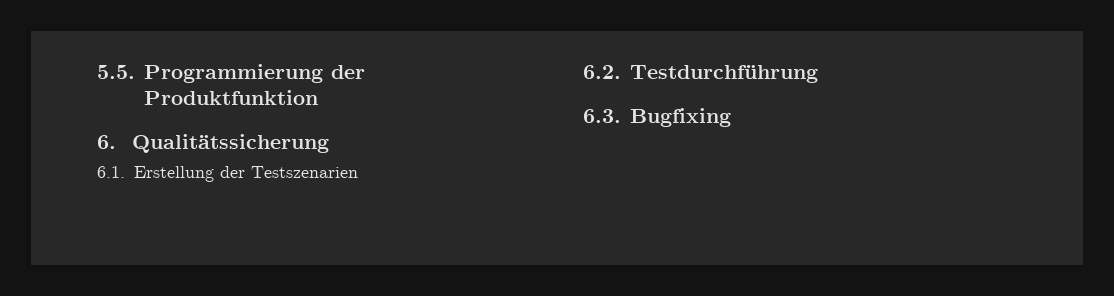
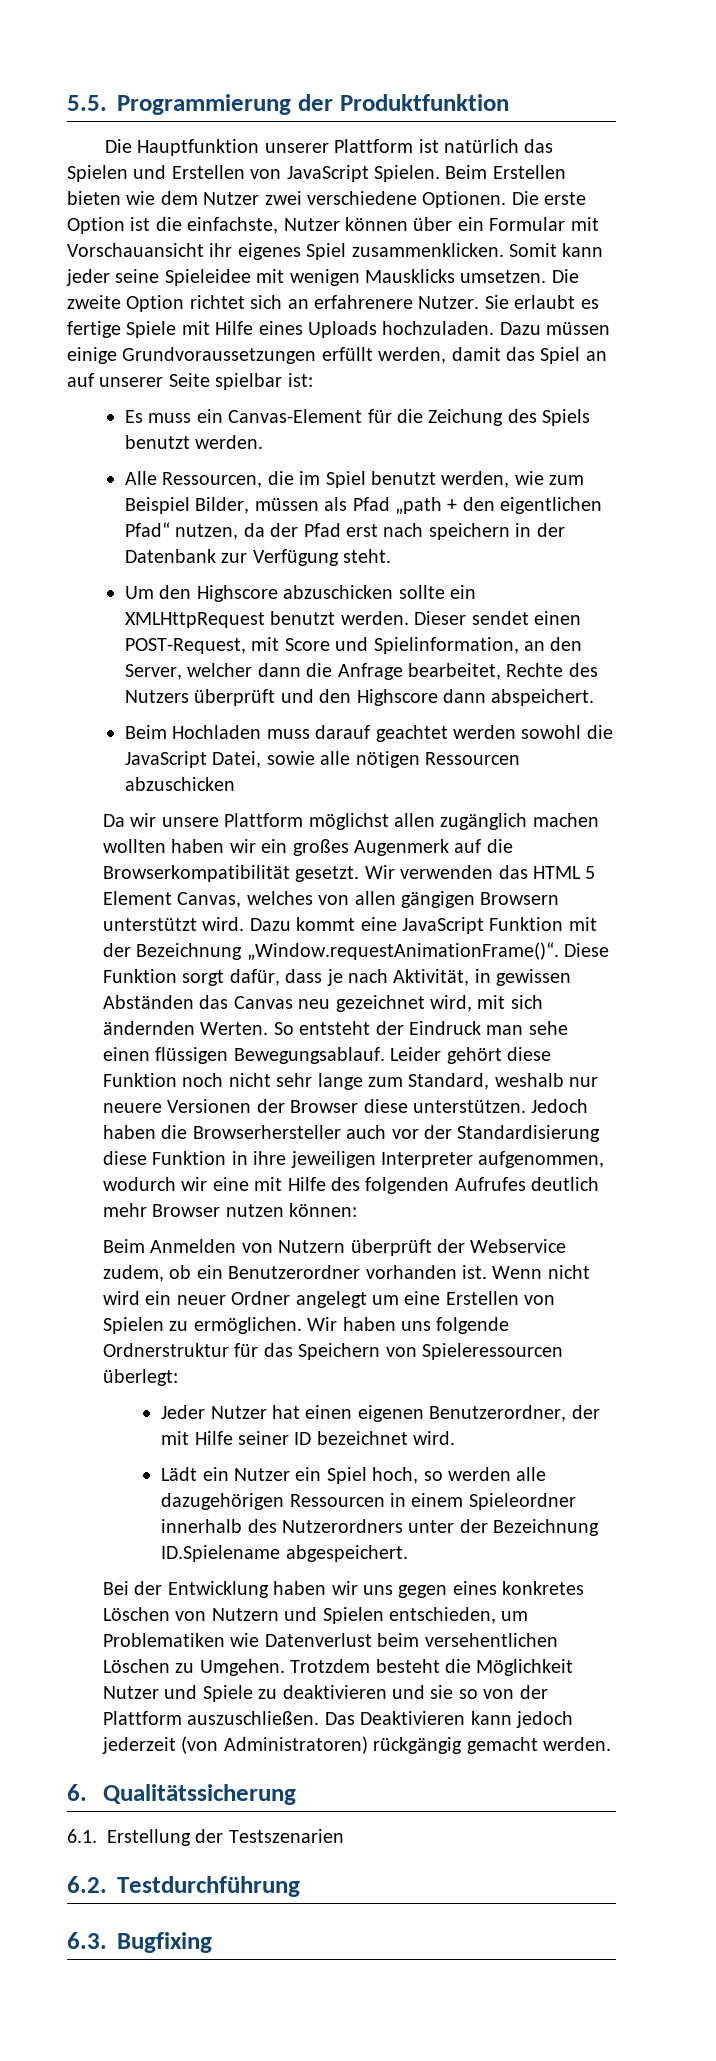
+ Die Hauptfunktion unserer Plattform ist natürlich das Spielen und Erstellen von JavaScript Spielen. Beim Erstellen bieten wie dem Nutzer zwei verschiedene Optionen. Die erste Option ist die einfachste, Nutzer können über ein Formular mit Vorschauansicht ihr eigenes Spiel zusammenklicken. Somit kann jeder seine Spieleidee mit wenigen Mausklicks umsetzen. Die zweite Option richtet sich an erfahrenere Nutzer. Sie erlaubt es fertige Spiele mit Hilfe eines Uploads hochzuladen. Dazu müssen einige Grundvoraussetzungen erfüllt werden, damit das Spiel an auf unserer Seite spielbar ist:
+ Es muss ein Canvas-Element für die Zeichung des Spiels benutzt werden.
+ Alle Ressourcen, die im Spiel benutzt werden, wie zum Beispiel Bilder, müssen als Pfad „path + den eigentlichen Pfad“ nutzen, da der Pfad erst nach speichern in der Datenbank zur Verfügung steht.
+ Um den Highscore abzuschicken sollte ein XMLHttpRequest benutzt werden. Dieser sendet einen POST-Request, mit Score und Spielinformation, an den Server, welcher dann die Anfrage bearbeitet, Rechte des Nutzers überprüft und den Highscore dann abspeichert.
+ Beim Hochladen muss darauf geachtet werden sowohl die JavaScript Datei, sowie alle nötigen Ressourcen abzuschicken
+ Da wir unsere Plattform möglichst allen zugänglich machen wollten haben wir ein großes Augenmerk auf die Browserkompatibilität gesetzt. Wir verwenden das HTML 5 Element Canvas, welches von allen gängigen Browsern unterstützt wird. Dazu kommt eine JavaScript Funktion mit der Bezeichnung „Window.requestAnimationFrame()“. Diese Funktion sorgt dafür, dass je nach Aktivität, in gewissen Abständen das Canvas neu gezeichnet wird, mit sich ändernden Werten. So entsteht der Eindruck man sehe einen flüssigen Bewegungsablauf. Leider gehört diese Funktion noch nicht sehr lange zum Standard, weshalb nur neuere Versionen der Browser diese unterstützen. Jedoch haben die Browserhersteller auch vor der Standardisierung diese Funktion in ihre jeweiligen Interpreter aufgenommen, wodurch wir eine mit Hilfe des folgenden Aufrufes deutlich mehr Browser nutzen können:
+ Beim Anmelden von Nutzern überprüft der Webservice zudem, ob ein Benutzerordner vorhanden ist. Wenn nicht wird ein neuer Ordner angelegt um eine Erstellen von Spielen zu ermöglichen. Wir haben uns folgende Ordnerstruktur für das Speichern von Spieleressourcen überlegt:
+ Jeder Nutzer hat einen eigenen Benutzerordner, der mit Hilfe seiner ID bezeichnet wird.
+ Lädt ein Nutzer ein Spiel hoch, so werden alle dazugehörigen Ressourcen in einem Spieleordner innerhalb des Nutzerordners unter der Bezeichnung ID.Spielename abgespeichert.
+ Bei der Entwicklung haben wir uns gegen eines konkretes Löschen von Nutzern und Spielen entschieden, um Problematiken wie Datenverlust beim versehentlichen Löschen zu Umgehen. Trotzdem besteht die Möglichkeit Nutzer und Spiele zu deaktivieren und sie so von der Plattform auszuschließen. Das Deaktivieren kann jedoch jederzeit (von Administratoren) rückgängig gemacht werden.

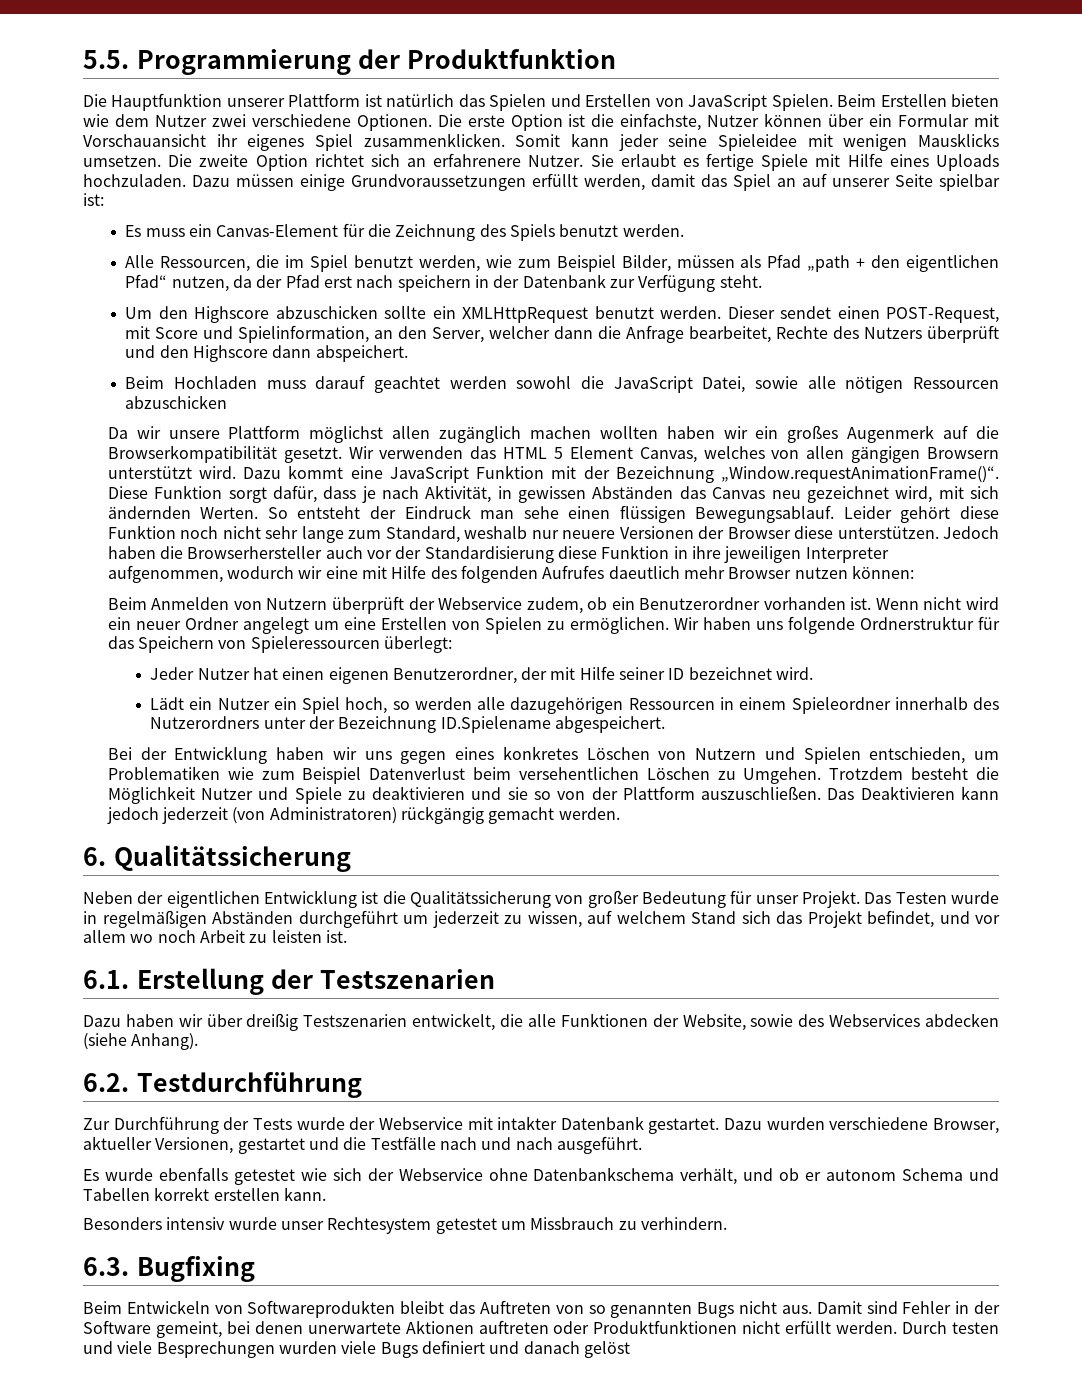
- Es muss ein Canvas-Element für die Zeichung des Spiels benutzt werden.
+ Es muss ein Canvas-Element für die Zeichnung des Spiels benutzt werden.
- Jedoch haben die Browserhersteller auch vor der Standardisierung diese Funktion in ihre jeweiligen Interpreter aufgenommen, wodurch wir eine mit Hilfe des folgenden Aufrufes deutlich mehr Browser nutzen können:
+ Jedoch haben die Browserhersteller auch vor der Standardisierung diese Funktion in ihre jeweiligen Interpreter aufgenommen, wodurch wir eine mit Hilfe des folgenden Aufrufes daeutlich mehr Browser nutzen können:
- Bei der Entwicklung haben wir uns gegen eines konkretes Löschen von Nutzern und Spielen entschieden, um Problematiken wie Datenverlust beim versehentlichen Löschen zu Umgehen.
+ Bei der Entwicklung haben wir uns gegen eines konkretes Löschen von Nutzern und Spielen entschieden, um Problematiken wie zum Beispiel Datenverlust beim versehentlichen Löschen zu Umgehen.
+ Neben der eigentlichen Entwicklung ist die Qualitätssicherung von großer Bedeutung für unser Projekt. Das Testen wurde in regelmäßigen Abständen durchgeführt um jederzeit zu wissen, auf welchem Stand sich das Projekt befindet, und vor allem wo noch Arbeit zu leisten ist.
  6.1. Erstellung der Testszenarien
+ Dazu haben wir über dreißig Testszenarien entwickelt, die alle Funktionen der Website, sowie des Webservices abdecken (siehe Anhang).
  6.2. Testdurchführung
+ Zur Durchführung der Tests wurde der Webservice mit intakter Datenbank gestartet. Dazu wurden verschiedene Browser, aktueller Versionen, gestartet und die Testfälle nach und nach ausgeführt.
+ Es wurde ebenfalls getestet wie sich der Webservice ohne Datenbankschema verhält, und ob er autonom Schema und Tabellen korrekt erstellen kann.
+ Besonders intensiv wurde unser Rechtesystem getestet um Missbrauch zu verhindern.
  6.3. Bugfixing
+ Beim Entwickeln von Softwareprodukten bleibt das Auftreten von so genannten Bugs nicht aus. Damit sind Fehler in der Software gemeint, bei denen unerwartete Aktionen auftreten oder Produktfunktionen nicht erfüllt werden. Durch testen und viele Besprechungen wurden viele Bugs definiert und danach gelöst

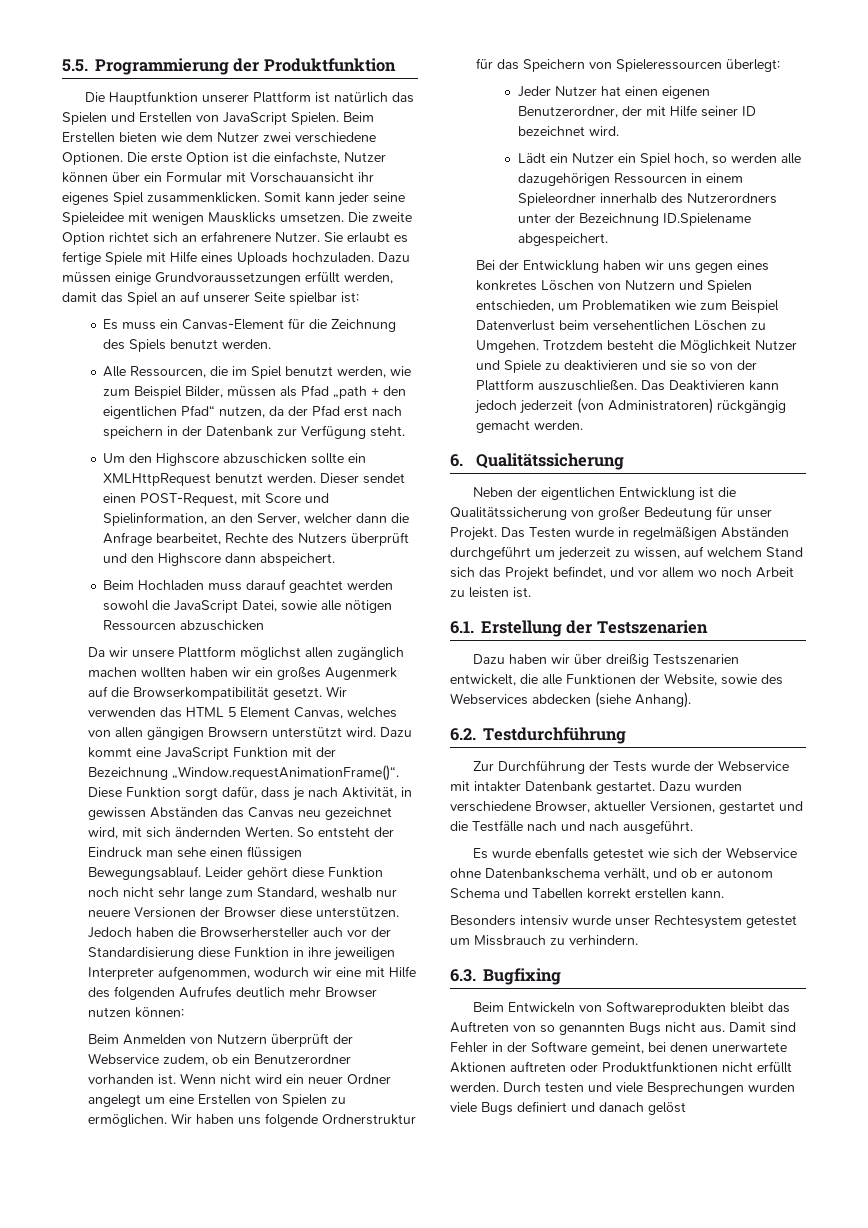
- Jedoch haben die Browserhersteller auch vor der Standardisierung diese Funktion in ihre jeweiligen Interpreter aufgenommen, wodurch wir eine mit Hilfe des folgenden Aufrufes daeutlich mehr Browser nutzen können:
+ Jedoch haben die Browserhersteller auch vor der Standardisierung diese Funktion in ihre jeweiligen Interpreter aufgenommen, wodurch wir eine mit Hilfe des folgenden Aufrufes deutlich mehr Browser nutzen können:

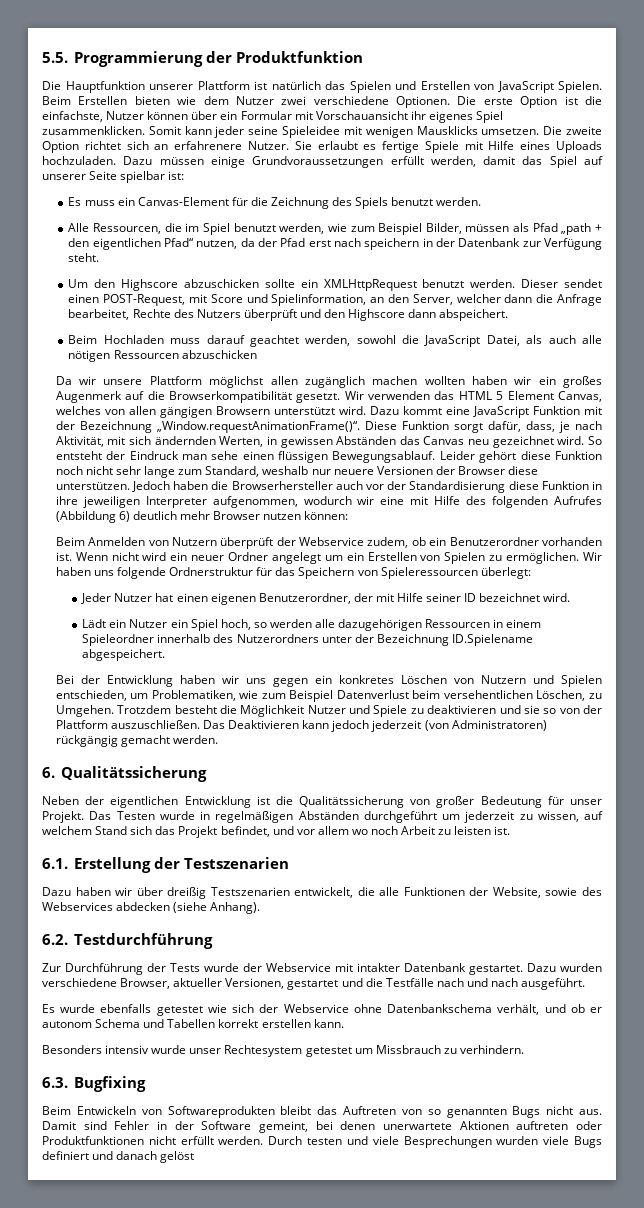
- Dazu müssen einige Grundvoraussetzungen erfüllt werden, damit das Spiel an auf unserer Seite spielbar ist:
+ Dazu müssen einige Grundvoraussetzungen erfüllt werden, damit das Spiel auf unserer Seite spielbar ist:
- Beim Hochladen muss darauf geachtet werden sowohl die JavaScript Datei, sowie alle nötigen Ressourcen abzuschicken
+ Beim Hochladen muss darauf geachtet werden, sowohl die JavaScript Datei, als auch alle nötigen Ressourcen abzuschicken
- Dazu kommt eine JavaScript Funktion mit der Bezeichnung „Window.requestAnimationFrame()“. Diese Funktion sorgt dafür, dass je nach Aktivität, in gewissen Abständen das Canvas neu gezeichnet wird, mit sich ändernden Werten.
+ Dazu kommt eine JavaScript Funktion mit der Bezeichnung „Window.requestAnimationFrame()“. Diese Funktion sorgt dafür, dass, je nach Aktivität, mit sich ändernden Werten, in gewissen Abständen das Canvas neu gezeichnet wird.
- Jedoch haben die Browserhersteller auch vor der Standardisierung diese Funktion in ihre jeweiligen Interpreter aufgenommen, wodurch wir eine mit Hilfe des folgenden Aufrufes deutlich mehr Browser nutzen können:
+ Jedoch haben die Browserhersteller auch vor der Standardisierung diese Funktion in ihre jeweiligen Interpreter aufgenommen, wodurch wir eine mit Hilfe des folgenden Aufrufes (Abbildung 6) deutlich mehr Browser nutzen können:
- Wenn nicht wird ein neuer Ordner angelegt um eine Erstellen von Spielen zu ermöglichen.
+ Wenn nicht wird ein neuer Ordner angelegt um ein Erstellen von Spielen zu ermöglichen.
- Bei der Entwicklung haben wir uns gegen eines konkretes Löschen von Nutzern und Spielen entschieden, um Problematiken wie zum Beispiel Datenverlust beim versehentlichen Löschen zu Umgehen.
+ Bei der Entwicklung haben wir uns gegen ein konkretes Löschen von Nutzern und Spielen entschieden, um Problematiken, wie zum Beispiel Datenverlust beim versehentlichen Löschen, zu Umgehen.

